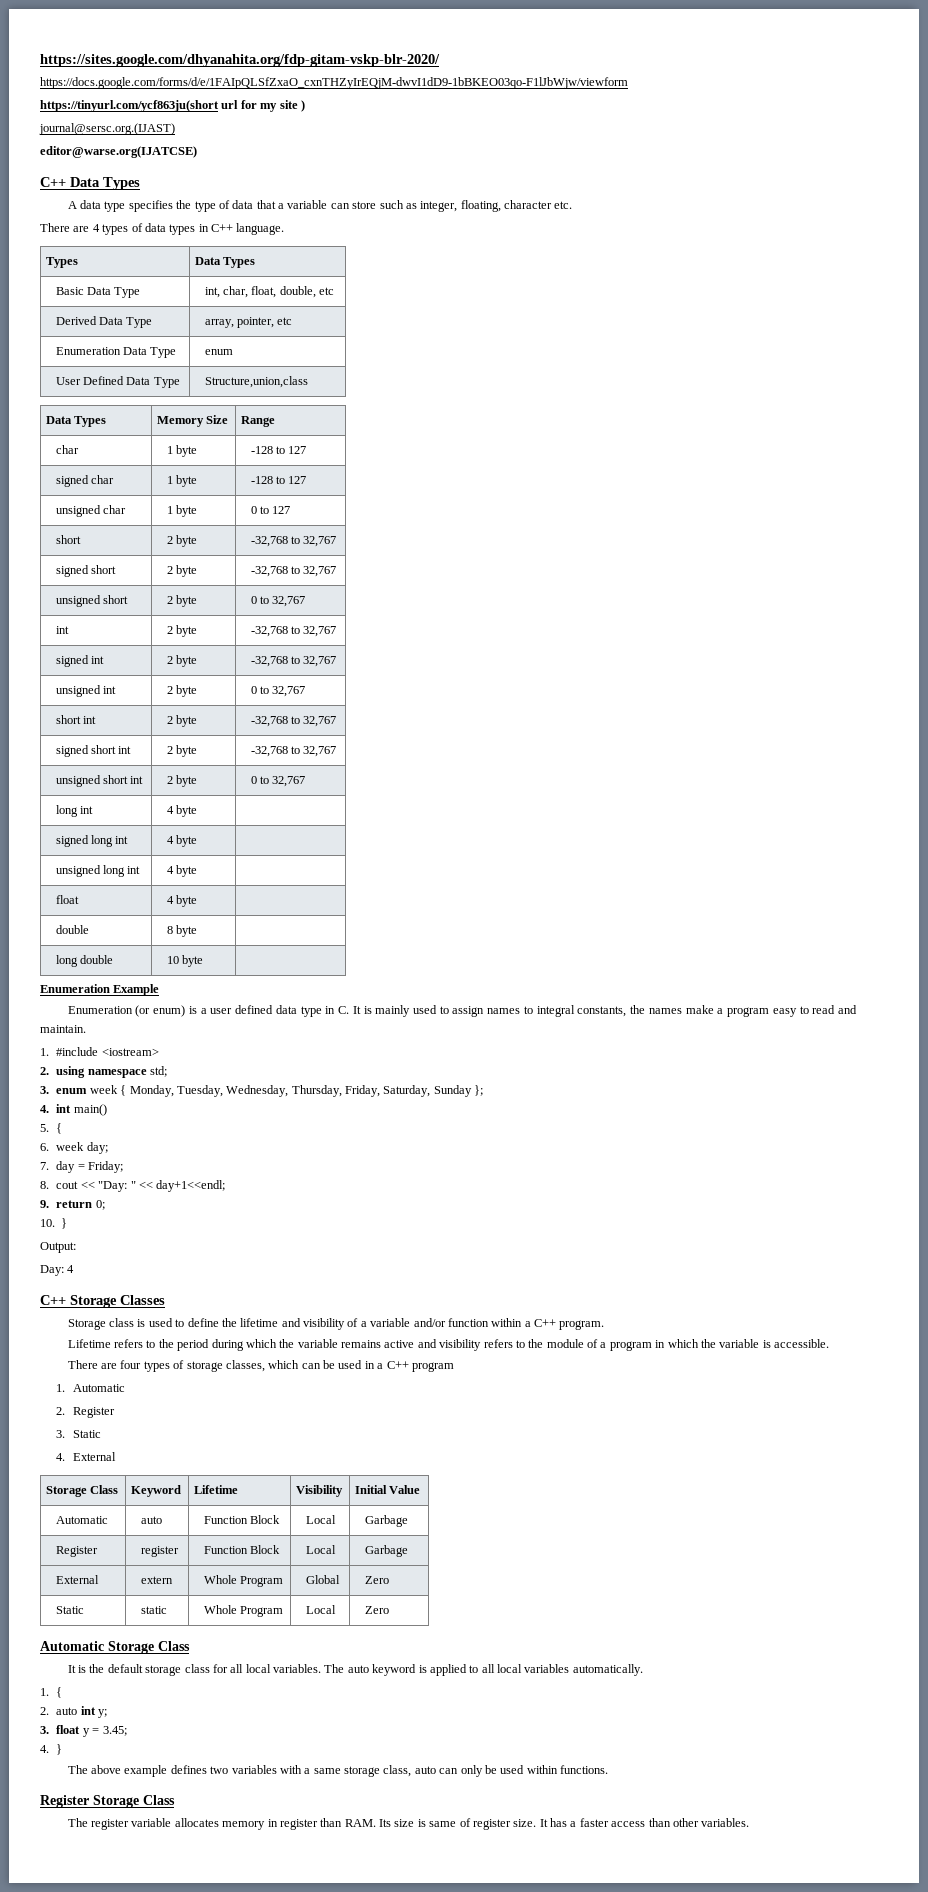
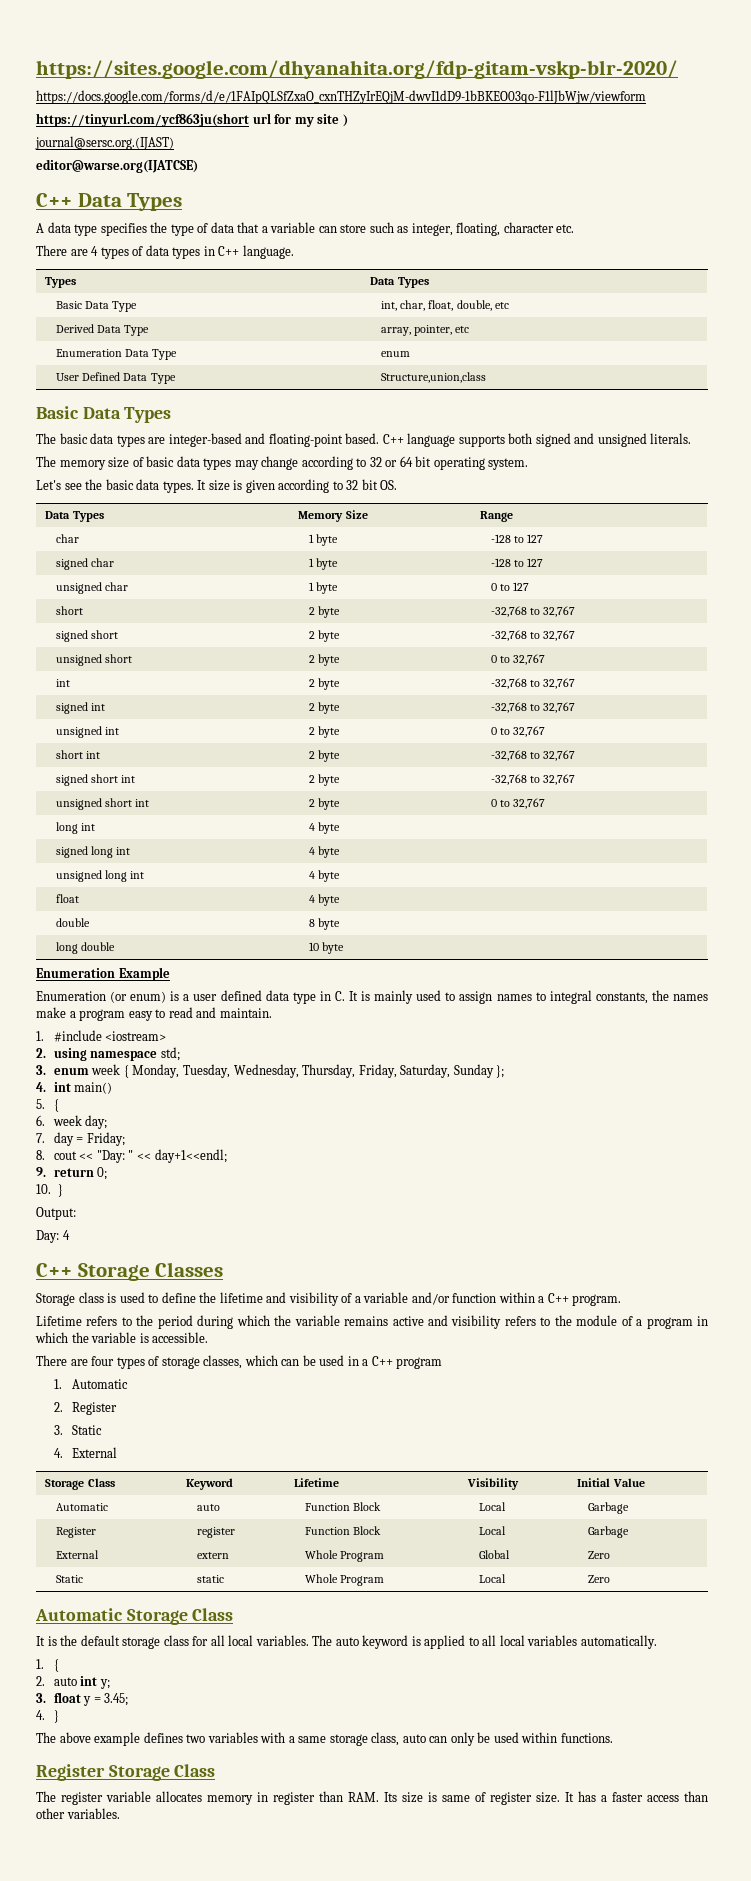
+ Basic Data Types
+ The basic data types are integer-based and floating-point based. C++ language supports both signed and unsigned literals.
+ The memory size of basic data types may change according to 32 or 64 bit operating system.
+ Let's see the basic data types. It size is given according to 32 bit OS.

